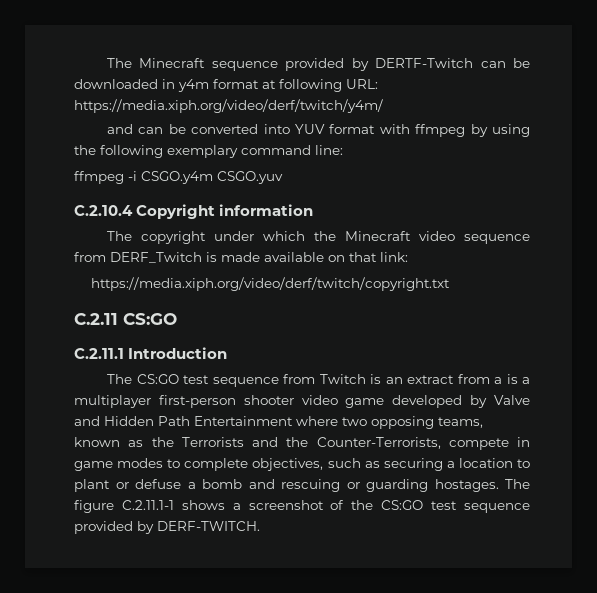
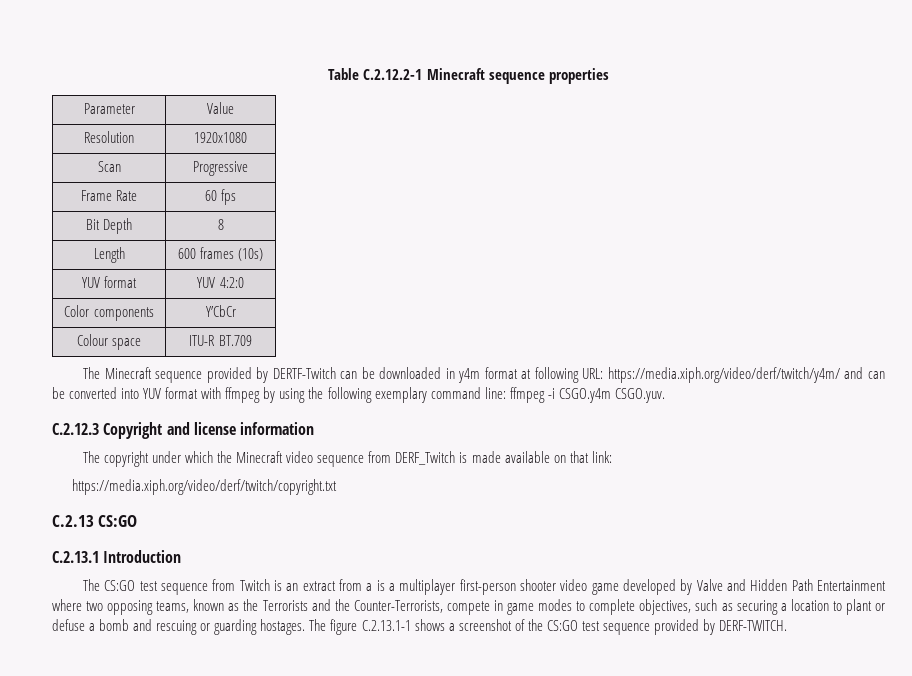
+ Table C.2.12.2-1 Minecraft sequence properties
+ Parameter | Value
+ Resolution | 1920x1080
+ Scan | Progressive
+ Frame Rate | 60 fps
+ Bit Depth | 8
+ Length | 600 frames (10s)
+ YUV format | YUV 4:2:0
+ Color components | Y’CbCr
+ Colour space | ITU-R BT.709
- The Minecraft sequence provided by DERTF-Twitch can be downloaded in y4m format at following URL: https://media.xiph.org/video/derf/twitch/y4m/
- and can be converted into YUV format with ffmpeg by using the following exemplary command line:
- ffmpeg -i CSGO.y4m CSGO.yuv
- C.2.10.4 Copyright information
+ The Minecraft sequence provided by DERTF-Twitch can be downloaded in y4m format at following URL: https://media.xiph.org/video/derf/twitch/y4m/ and can be converted into YUV format with ffmpeg by using the following exemplary command line: ffmpeg -i CSGO.y4m CSGO.yuv.
+ C.2.12.3 Copyright and license information
- C.2.11 CS:GO
+ C.2.13 CS:GO
- C.2.11.1 Introduction
+ C.2.13.1 Introduction
- The figure C.2.11.1-1 shows a screenshot of the CS:GO test sequence provided by DERF-TWITCH.
+ The figure C.2.13.1-1 shows a screenshot of the CS:GO test sequence provided by DERF-TWITCH.

